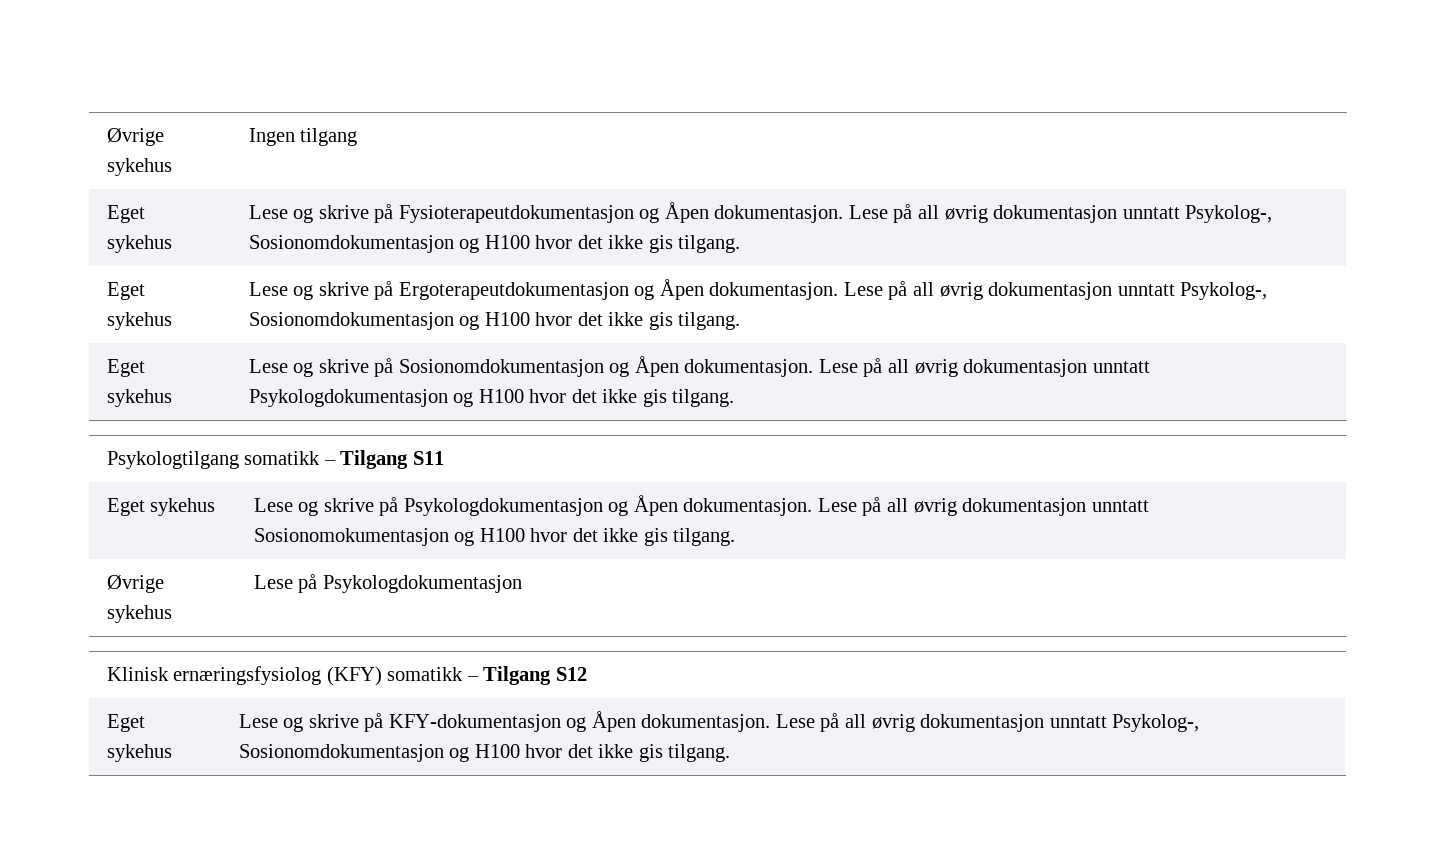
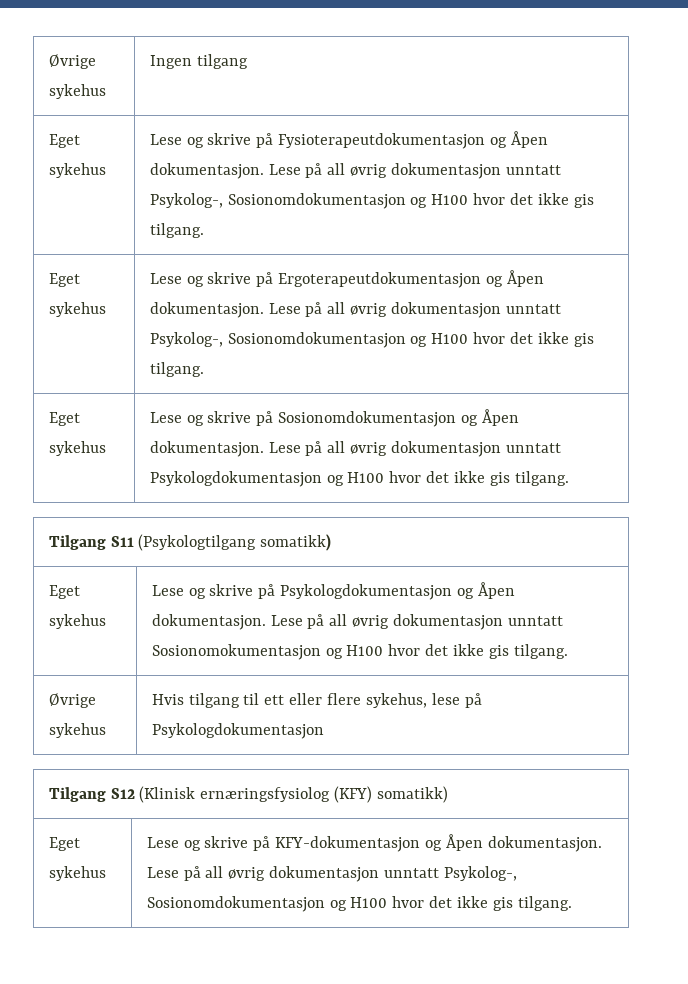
- Psykologtilgang somatikk – Tilgang S11
+ Tilgang S11 (Psykologtilgang somatikk)
- Øvrige sykehus | Lese på Psykologdokumentasjon
- Klinisk ernæringsfysiolog (KFY) somatikk – Tilgang S12
+ Øvrige sykehus | Hvis tilgang til ett eller flere sykehus, lese på Psykologdokumentasjon
+ Tilgang S12 (Klinisk ernæringsfysiolog (KFY) somatikk)

